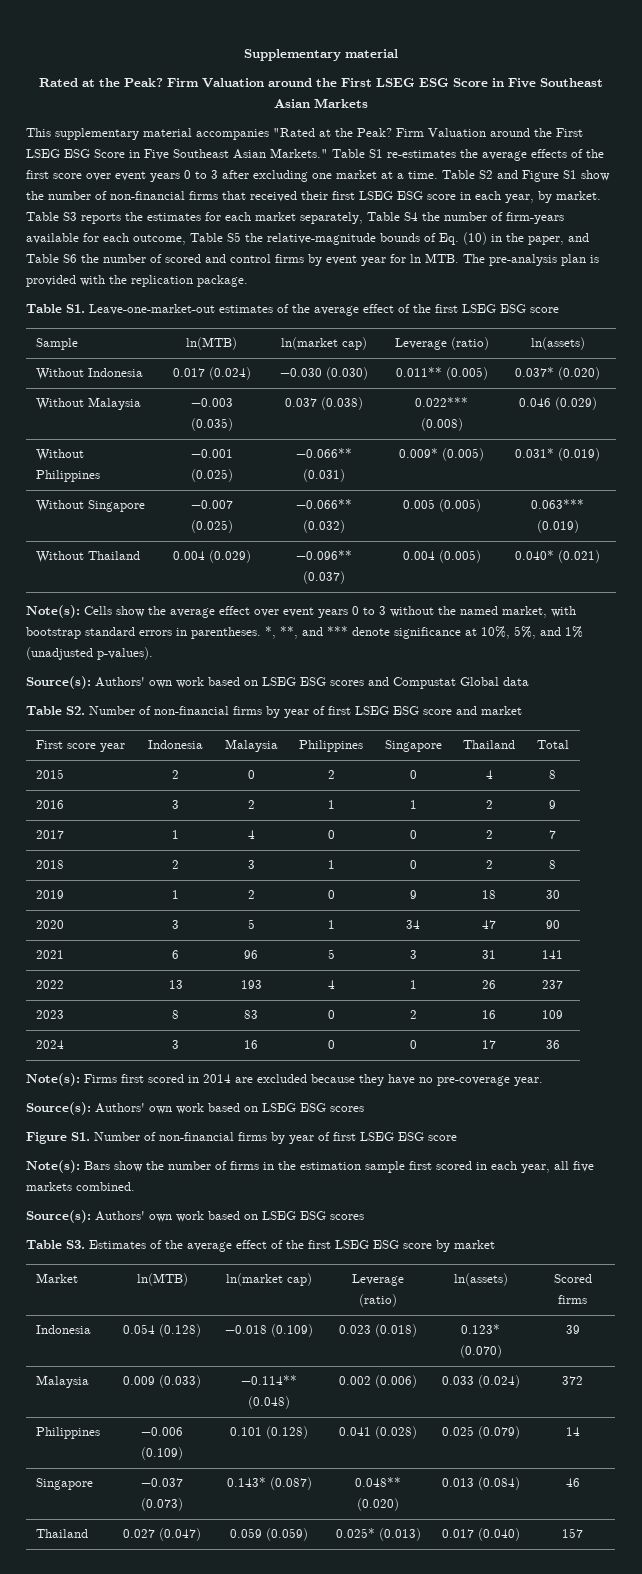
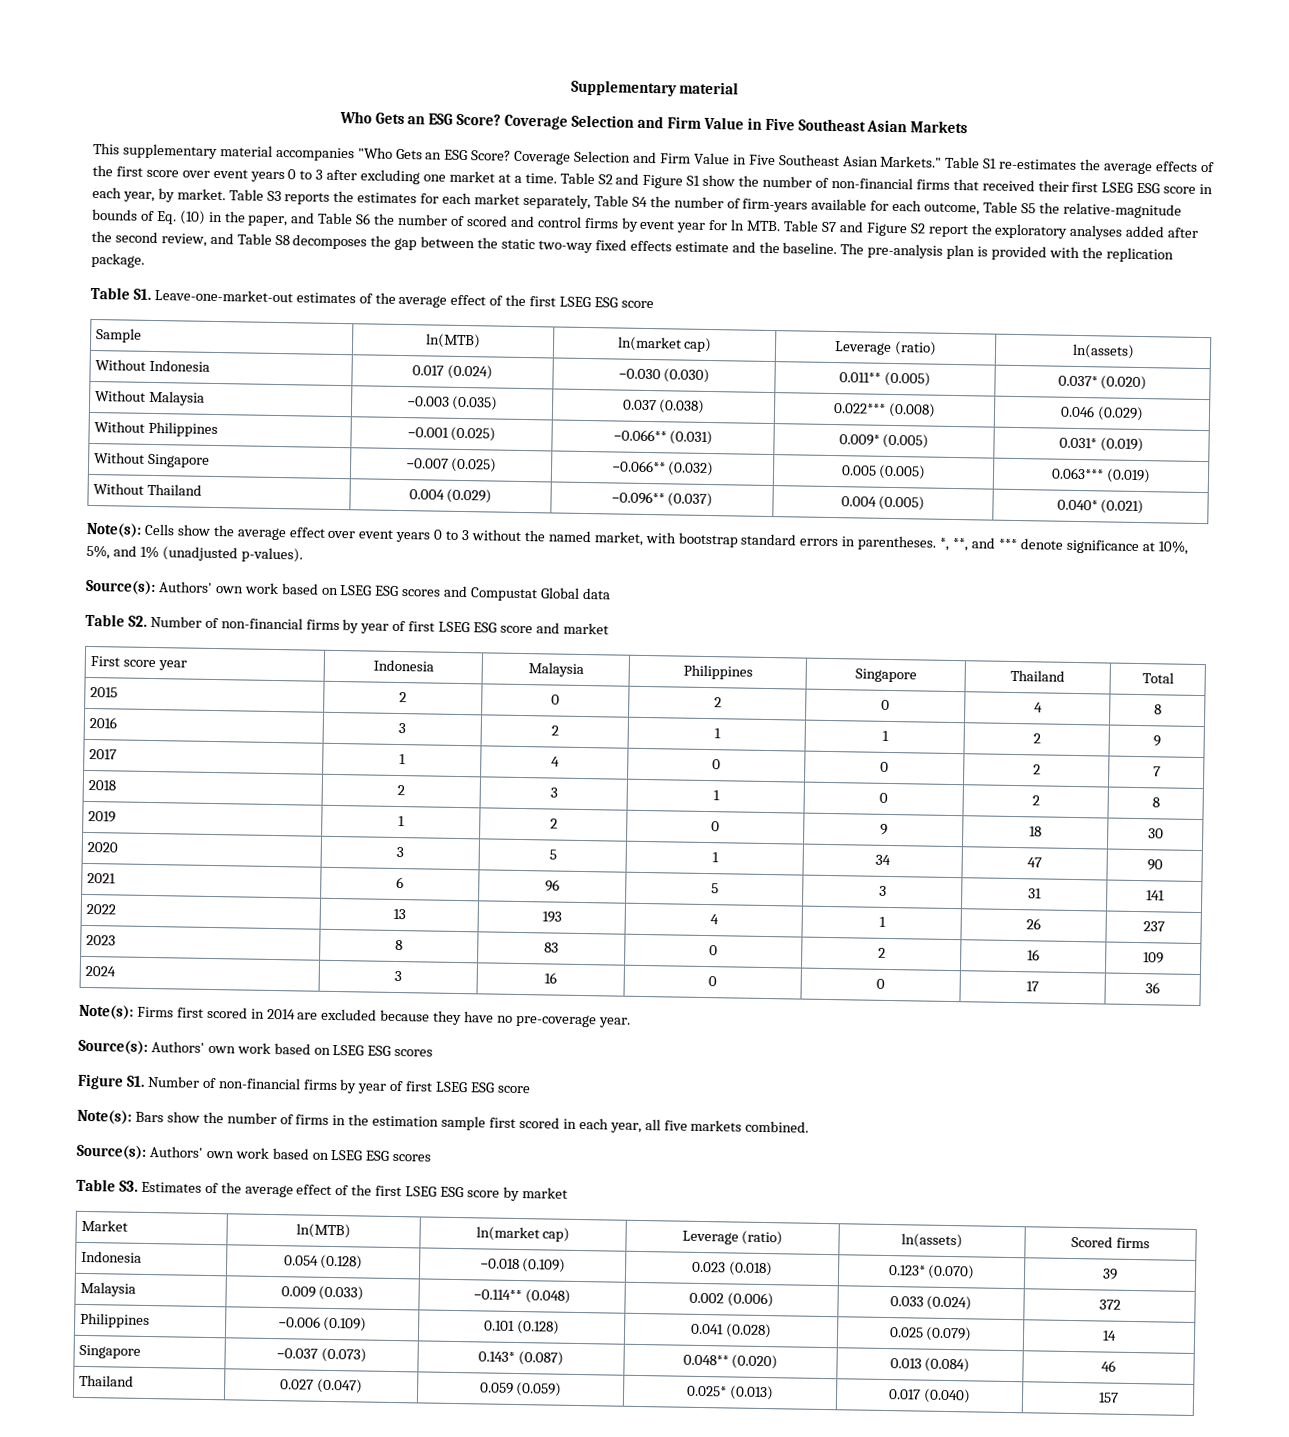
- Rated at the Peak? Firm Valuation around the First LSEG ESG Score in Five Southeast Asian Markets
+ Who Gets an ESG Score? Coverage Selection and Firm Value in Five Southeast Asian Markets
- This supplementary material accompanies "Rated at the Peak? Firm Valuation around the First LSEG ESG Score in Five Southeast Asian Markets."
+ This supplementary material accompanies "Who Gets an ESG Score? Coverage Selection and Firm Value in Five Southeast Asian Markets."
- Table S3 reports the estimates for each market separately, Table S4 the number of firm-years available for each outcome, Table S5 the relative-magnitude bounds of Eq. (10) in the paper, and Table S6 the number of scored and control firms by event year for ln MTB. The pre-analysis plan is provided with the replication package.
+ Table S3 reports the estimates for each market separately, Table S4 the number of firm-years available for each outcome, Table S5 the relative-magnitude bounds of Eq. (10) in the paper, and Table S6 the number of scored and control firms by event year for ln MTB. Table S7 and Figure S2 report the exploratory analyses added after the second review, and Table S8 decomposes the gap between the static two-way fixed effects estimate and the baseline. The pre-analysis plan is provided with the replication package.

